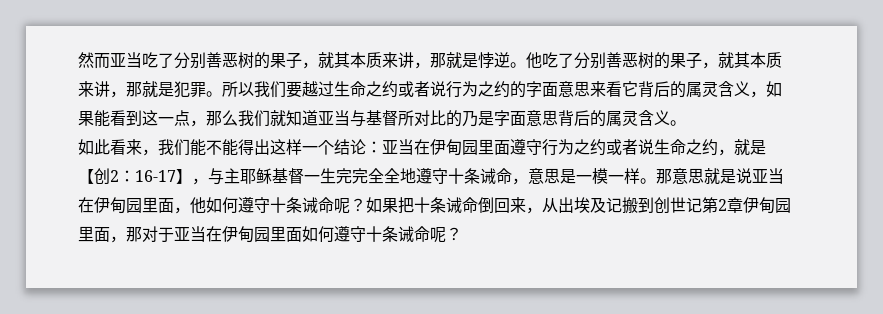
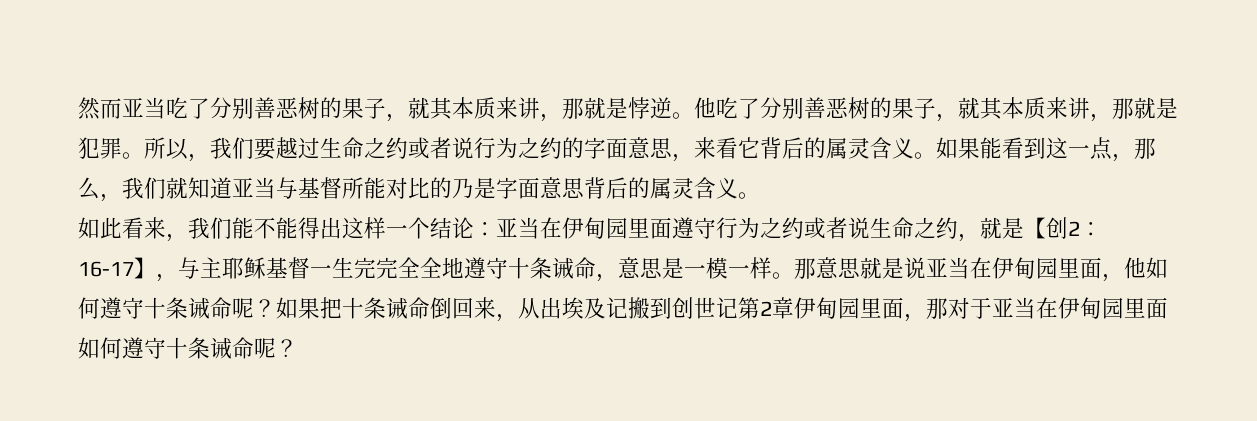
- 所以我们要越过生命之约或者说行为之约的字面意思来看它背后的属灵含义，如果能看到这一点，那么我们就知道亚当与基督所对比的乃是字面意思背后的属灵含义。
+ 所以，我们要越过生命之约或者说行为之约的字面意思，来看它背后的属灵含义。如果能看到这一点，那么，我们就知道亚当与基督所能对比的乃是字面意思背后的属灵含义。

